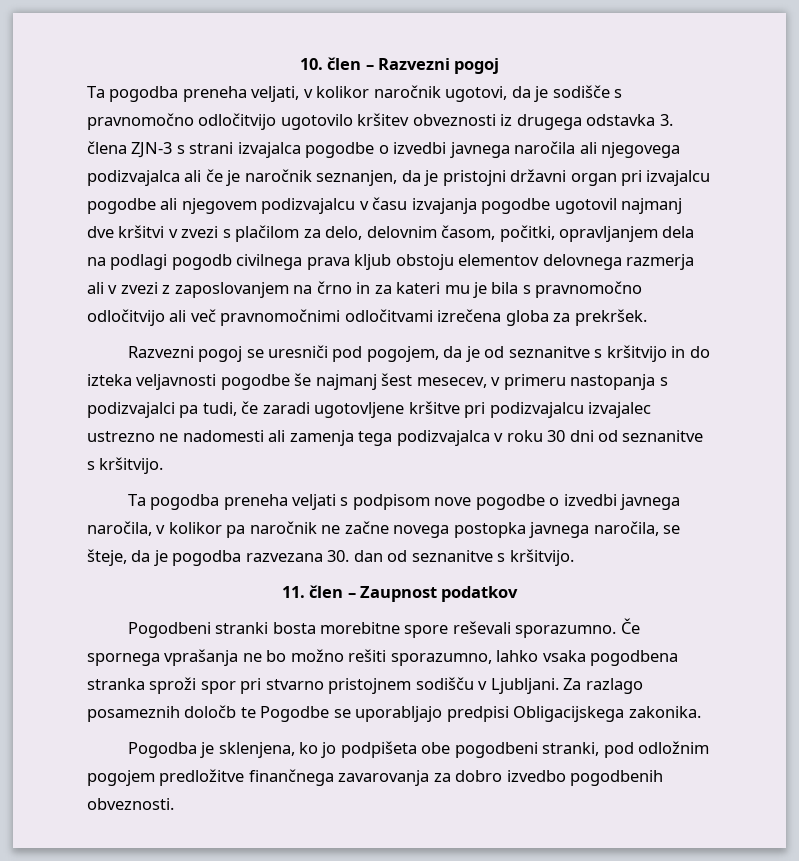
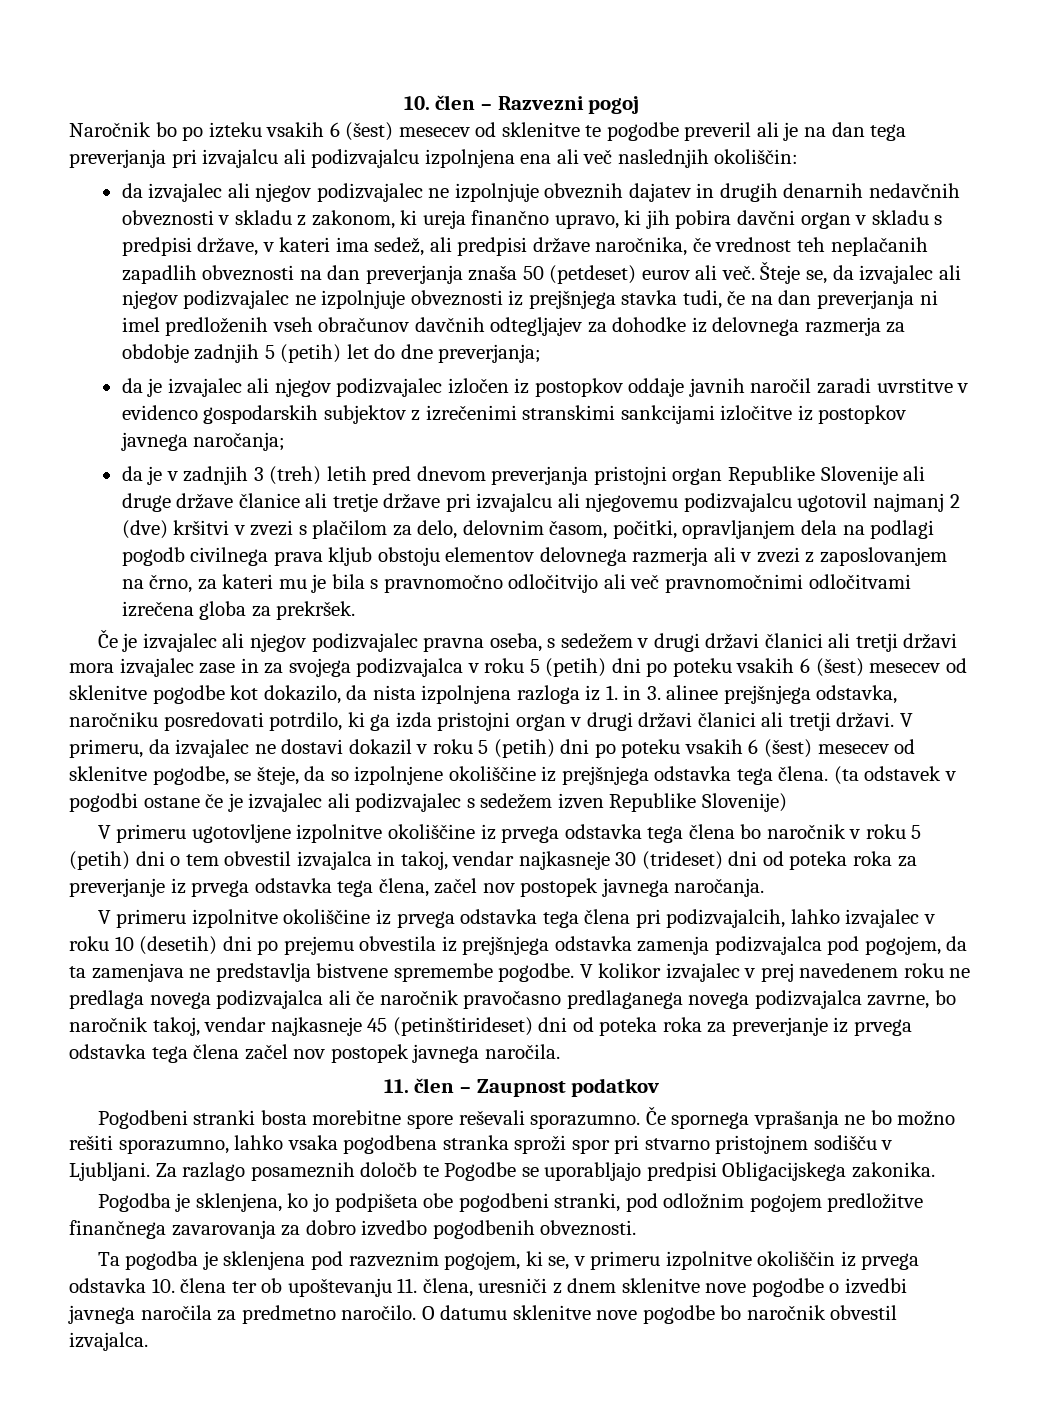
- Ta pogodba preneha veljati, v kolikor naročnik ugotovi, da je sodišče s pravnomočno odločitvijo ugotovilo kršitev obveznosti iz drugega odstavka 3. člena ZJN-3 s strani izvajalca pogodbe o izvedbi javnega naročila ali njegovega podizvajalca ali če je naročnik seznanjen, da je pristojni državni organ pri izvajalcu pogodbe ali njegovem podizvajalcu v času izvajanja pogodbe ugotovil najmanj dve kršitvi v zvezi s plačilom za delo, delovnim časom, počitki, opravljanjem dela na podlagi pogodb civilnega prava kljub obstoju elementov delovnega razmerja ali v zvezi z zaposlovanjem na črno in za kateri mu je bila s pravnomočno odločitvijo ali več pravnomočnimi odločitvami izrečena globa za prekršek.
+ Naročnik bo po izteku vsakih 6 (šest) mesecev od sklenitve te pogodbe preveril ali je na dan tega preverjanja pri izvajalcu ali podizvajalcu izpolnjena ena ali več naslednjih okoliščin:
+ da izvajalec ali njegov podizvajalec ne izpolnjuje obveznih dajatev in drugih denarnih nedavčnih obveznosti v skladu z zakonom, ki ureja finančno upravo, ki jih pobira davčni organ v skladu s predpisi države, v kateri ima sedež, ali predpisi države naročnika, če vrednost teh neplačanih zapadlih obveznosti na dan preverjanja znaša 50 (petdeset) eurov ali več. Šteje se, da izvajalec ali njegov podizvajalec ne izpolnjuje obveznosti iz prejšnjega stavka tudi, če na dan preverjanja ni imel predloženih vseh obračunov davčnih odtegljajev za dohodke iz delovnega razmerja za obdobje zadnjih 5 (petih) let do dne preverjanja;
+ da je izvajalec ali njegov podizvajalec izločen iz postopkov oddaje javnih naročil zaradi uvrstitve v evidenco gospodarskih subjektov z izrečenimi stranskimi sankcijami izločitve iz postopkov javnega naročanja;
+ da je v zadnjih 3 (treh) letih pred dnevom preverjanja pristojni organ Republike Slovenije ali druge države članice ali tretje države pri izvajalcu ali njegovemu podizvajalcu ugotovil najmanj 2 (dve) kršitvi v zvezi s plačilom za delo, delovnim časom, počitki, opravljanjem dela na podlagi pogodb civilnega prava kljub obstoju elementov delovnega razmerja ali v zvezi z zaposlovanjem na črno, za kateri mu je bila s pravnomočno odločitvijo ali več pravnomočnimi odločitvami izrečena globa za prekršek.
- Razvezni pogoj se uresniči pod pogojem, da je od seznanitve s kršitvijo in do izteka veljavnosti pogodbe še najmanj šest mesecev, v primeru nastopanja s podizvajalci pa tudi, če zaradi ugotovljene kršitve pri podizvajalcu izvajalec ustrezno ne nadomesti ali zamenja tega podizvajalca v roku 30 dni od seznanitve s kršitvijo.
- Ta pogodba preneha veljati s podpisom nove pogodbe o izvedbi javnega naročila, v kolikor pa naročnik ne začne novega postopka javnega naročila, se šteje, da je pogodba razvezana 30. dan od seznanitve s kršitvijo.
+ Če je izvajalec ali njegov podizvajalec pravna oseba, s sedežem v drugi državi članici ali tretji državi mora izvajalec zase in za svojega podizvajalca v roku 5 (petih) dni po poteku vsakih 6 (šest) mesecev od sklenitve pogodbe kot dokazilo, da nista izpolnjena razloga iz 1. in 3. alinee prejšnjega odstavka, naročniku posredovati potrdilo, ki ga izda pristojni organ v drugi državi članici ali tretji državi. V primeru, da izvajalec ne dostavi dokazil v roku 5 (petih) dni po poteku vsakih 6 (šest) mesecev od sklenitve pogodbe, se šteje, da so izpolnjene okoliščine iz prejšnjega odstavka tega člena. (ta odstavek v pogodbi ostane če je izvajalec ali podizvajalec s sedežem izven Republike Slovenije)
+ V primeru ugotovljene izpolnitve okoliščine iz prvega odstavka tega člena bo naročnik v roku 5 (petih) dni o tem obvestil izvajalca in takoj, vendar najkasneje 30 (trideset) dni od poteka roka za preverjanje iz prvega odstavka tega člena, začel nov postopek javnega naročanja.
+ V primeru izpolnitve okoliščine iz prvega odstavka tega člena pri podizvajalcih, lahko izvajalec v roku 10 (desetih) dni po prejemu obvestila iz prejšnjega odstavka zamenja podizvajalca pod pogojem, da ta zamenjava ne predstavlja bistvene spremembe pogodbe. V kolikor izvajalec v prej navedenem roku ne predlaga novega podizvajalca ali če naročnik pravočasno predlaganega novega podizvajalca zavrne, bo naročnik takoj, vendar najkasneje 45 (petinštirideset) dni od poteka roka za preverjanje iz prvega odstavka tega člena začel nov postopek javnega naročila.
+ Ta pogodba je sklenjena pod razveznim pogojem, ki se, v primeru izpolnitve okoliščin iz prvega odstavka 10. člena ter ob upoštevanju 11. člena, uresniči z dnem sklenitve nove pogodbe o izvedbi javnega naročila za predmetno naročilo. O datumu sklenitve nove pogodbe bo naročnik obvestil izvajalca.

